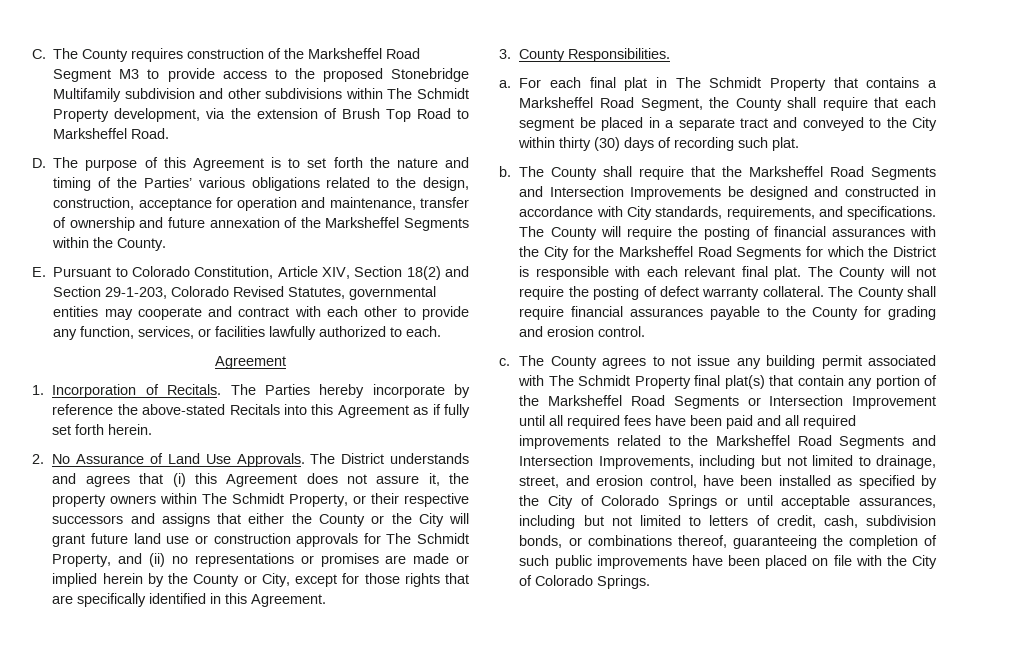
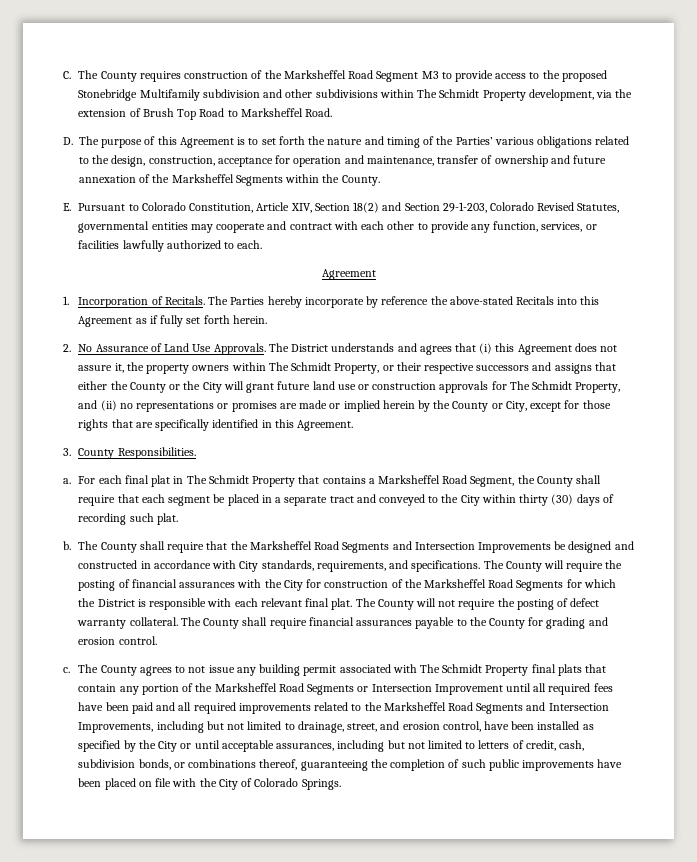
- The County will require the posting of financial assurances with the City for the Marksheffel Road Segments for which the District is responsible with each relevant final plat.
+ The County will require the posting of financial assurances with the City for construction of the Marksheffel Road Segments for which the District is responsible with each relevant final plat.
- The County agrees to not issue any building permit associated with The Schmidt Property final plat(s) that contain any portion of the Marksheffel Road Segments or Intersection Improvement until all required fees have been paid and all required improvements related to the Marksheffel Road Segments and Intersection Improvements, including but not limited to drainage, street, and erosion control, have been installed as specified by the City of Colorado Springs or until acceptable assurances, including but not limited to letters of credit, cash, subdivision bonds, or combinations thereof, guaranteeing the completion of such public improvements have been placed on file with the City of Colorado Springs.
+ The County agrees to not issue any building permit associated with The Schmidt Property final plats that contain any portion of the Marksheffel Road Segments or Intersection Improvement until all required fees have been paid and all required improvements related to the Marksheffel Road Segments and Intersection Improvements, including but not limited to drainage, street, and erosion control, have been installed as specified by the City or until acceptable assurances, including but not limited to letters of credit, cash, subdivision bonds, or combinations thereof, guaranteeing the completion of such public improvements have been placed on file with the City of Colorado Springs.

